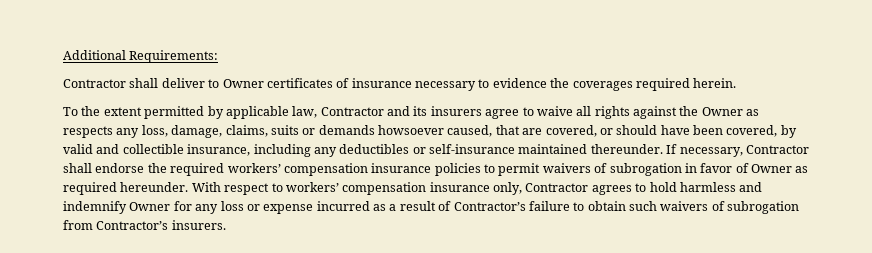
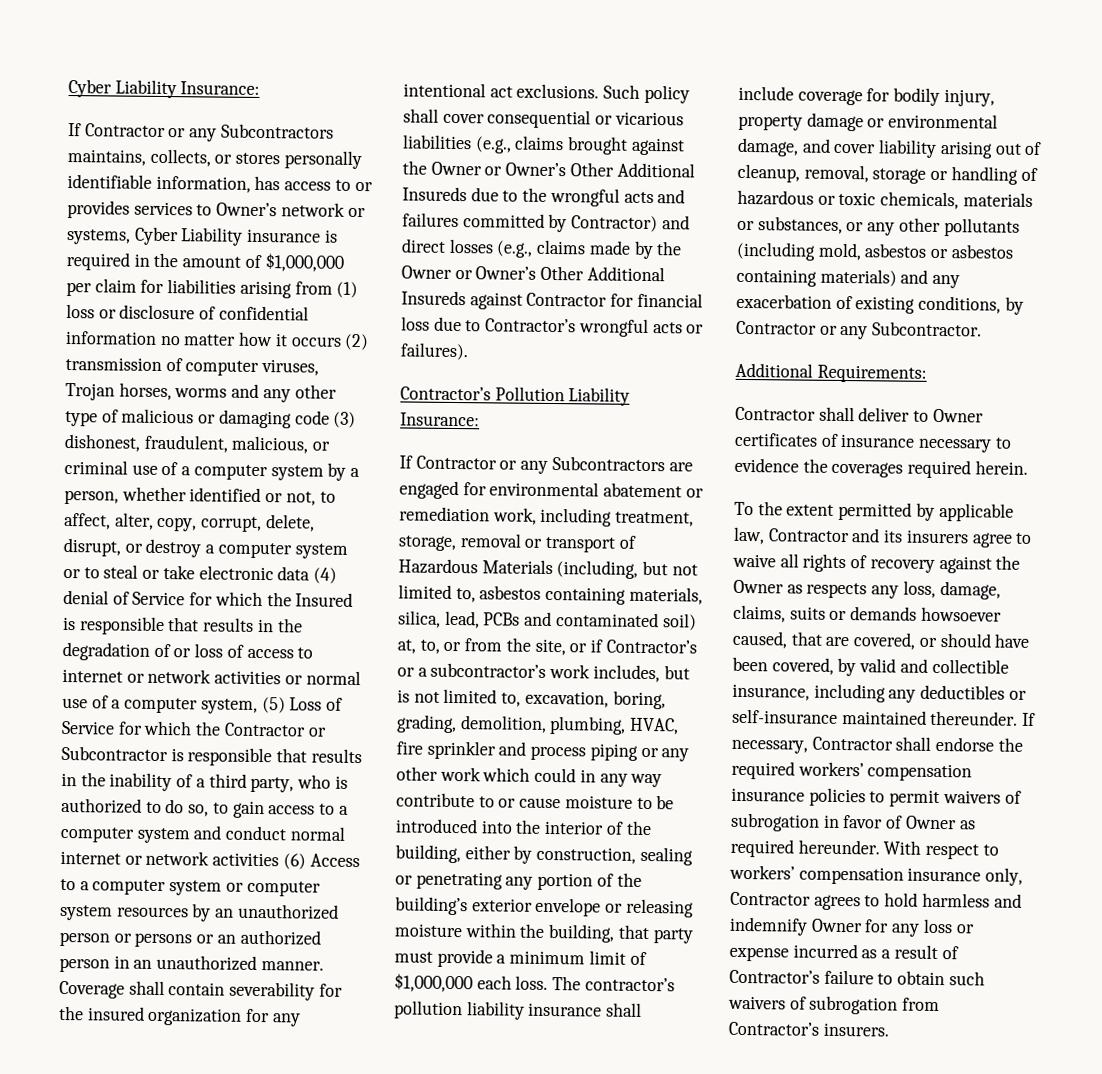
+ Cyber Liability Insurance:
+ If Contractor or any Subcontractors maintains, collects, or stores personally identifiable information, has access to or provides services to Owner’s network or systems, Cyber Liability insurance is required in the amount of $1,000,000 per claim for liabilities arising from (1) loss or disclosure of confidential information no matter how it occurs (2) transmission of computer viruses, Trojan horses, worms and any other type of malicious or damaging code (3) dishonest, fraudulent, malicious, or criminal use of a computer system by a person, whether identified or not, to affect, alter, copy, corrupt, delete, disrupt, or destroy a computer system or to steal or take electronic data (4) denial of Service for which the Insured is responsible that results in the degradation of or loss of access to internet or network activities or normal use of a computer system, (5) Loss of Service for which the Contractor or Subcontractor is responsible that results in the inability of a third party, who is authorized to do so, to gain access to a computer system and conduct normal internet or network activities (6) Access to a computer system or computer system resources by an unauthorized person or persons or an authorized person in an unauthorized manner. Coverage shall contain severability for the insured organization for any intentional act exclusions. Such policy shall cover consequential or vicarious liabilities (e.g., claims brought against the Owner or Owner’s Other Additional Insureds due to the wrongful acts and failures committed by Contractor) and direct losses (e.g., claims made by the Owner or Owner’s Other Additional Insureds against Contractor for financial loss due to Contractor’s wrongful acts or failures).
+ Contractor’s Pollution Liability Insurance:
+ If Contractor or any Subcontractors are engaged for environmental abatement or remediation work, including treatment, storage, removal or transport of Hazardous Materials (including, but not limited to, asbestos containing materials, silica, lead, PCBs and contaminated soil) at, to, or from the site, or if Contractor’s or a subcontractor’s work includes, but is not limited to, excavation, boring, grading, demolition, plumbing, HVAC, fire sprinkler and process piping or any other work which could in any way contribute to or cause moisture to be introduced into the interior of the building, either by construction, sealing or penetrating any portion of the building’s exterior envelope or releasing moisture within the building, that party must provide a minimum limit of $1,000,000 each loss. The contractor’s pollution liability insurance shall include coverage for bodily injury, property damage or environmental damage, and cover liability arising out of cleanup, removal, storage or handling of hazardous or toxic chemicals, materials or substances, or any other pollutants (including mold, asbestos or asbestos containing materials) and any exacerbation of existing conditions, by Contractor or any Subcontractor.
- To the extent permitted by applicable law, Contractor and its insurers agree to waive all rights against the Owner as respects any loss, damage, claims, suits or demands howsoever caused, that are covered, or should have been covered, by valid and collectible insurance, including any deductibles or self-insurance maintained thereunder.
+ To the extent permitted by applicable law, Contractor and its insurers agree to waive all rights of recovery against the Owner as respects any loss, damage, claims, suits or demands howsoever caused, that are covered, or should have been covered, by valid and collectible insurance, including any deductibles or self-insurance maintained thereunder.

